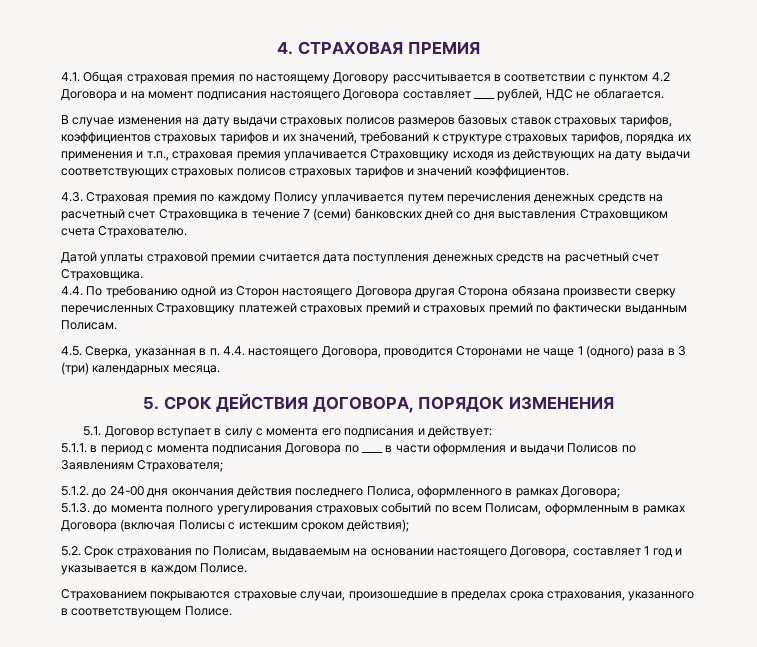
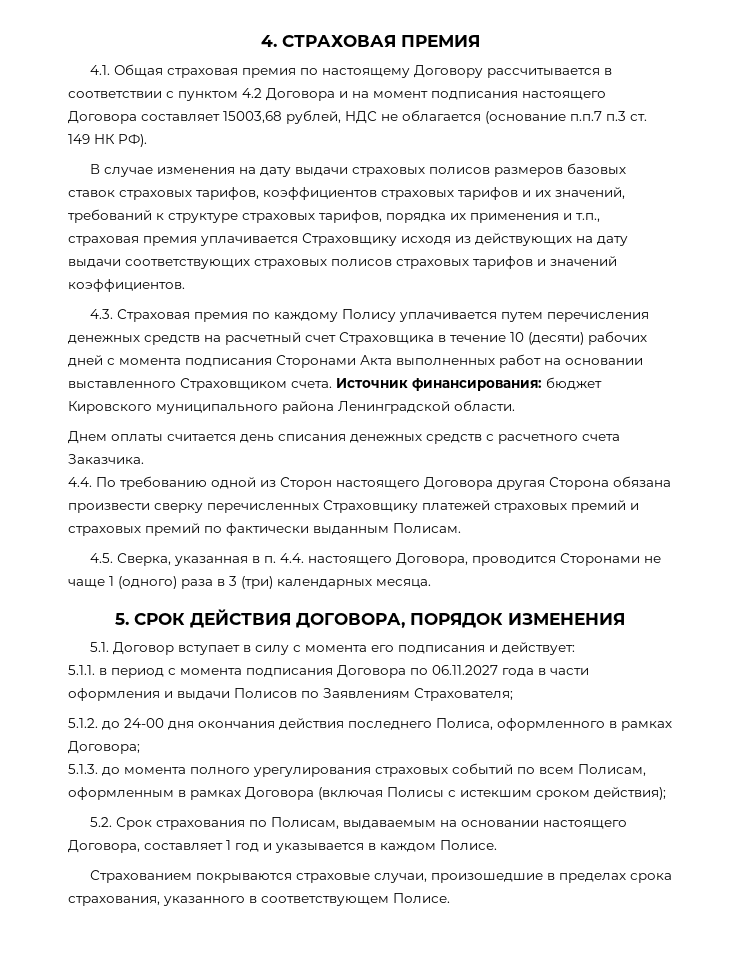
- 4.1. Общая страховая премия по настоящему Договору рассчитывается в соответствии с пунктом 4.2 Договора и на момент подписания настоящего Договора составляет ____ рублей, НДС не облагается.
+ 4.1. Общая страховая премия по настоящему Договору рассчитывается в соответствии с пунктом 4.2 Договора и на момент подписания настоящего Договора составляет 15003,68 рублей, НДС не облагается (основание п.п.7 п.3 ст. 149 НК РФ).
- 4.3. Страховая премия по каждому Полису уплачивается путем перечисления денежных средств на расчетный счет Страховщика в течение 7 (семи) банковских дней со дня выставления Страховщиком счета Страхователю.
- Датой уплаты страховой премии считается дата поступления денежных средств на расчетный счет Страховщика.
+ 4.3. Страховая премия по каждому Полису уплачивается путем перечисления денежных средств на расчетный счет Страховщика в течение 10 (десяти) рабочих дней с момента подписания Сторонами Акта выполненных работ на основании выставленного Страховщиком счета. Источник финансирования: бюджет Кировского муниципального района Ленинградской области.
+ Днем оплаты считается день списания денежных средств с расчетного счета Заказчика.
- 5.1.1. в период с момента подписания Договора по ____ в части оформления и выдачи Полисов по Заявлениям Страхователя;
+ 5.1.1. в период с момента подписания Договора по 06.11.2027 года в части оформления и выдачи Полисов по Заявлениям Страхователя;

